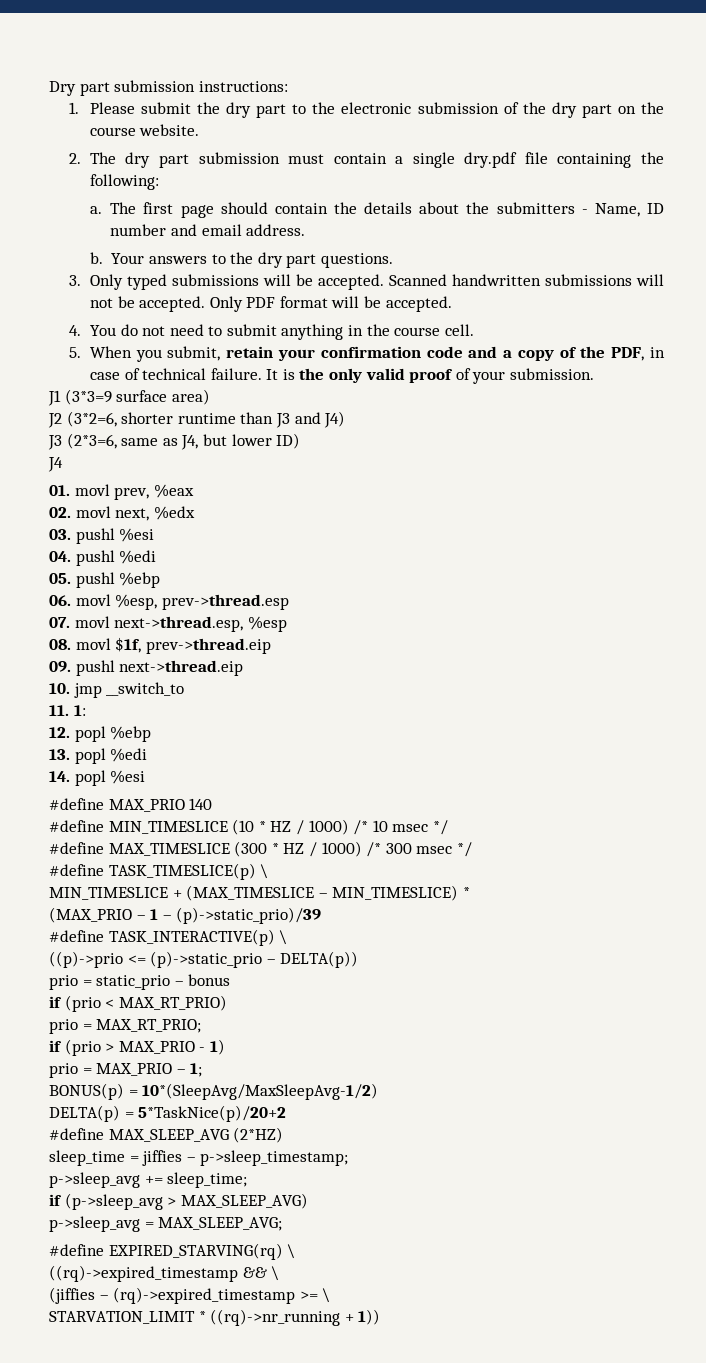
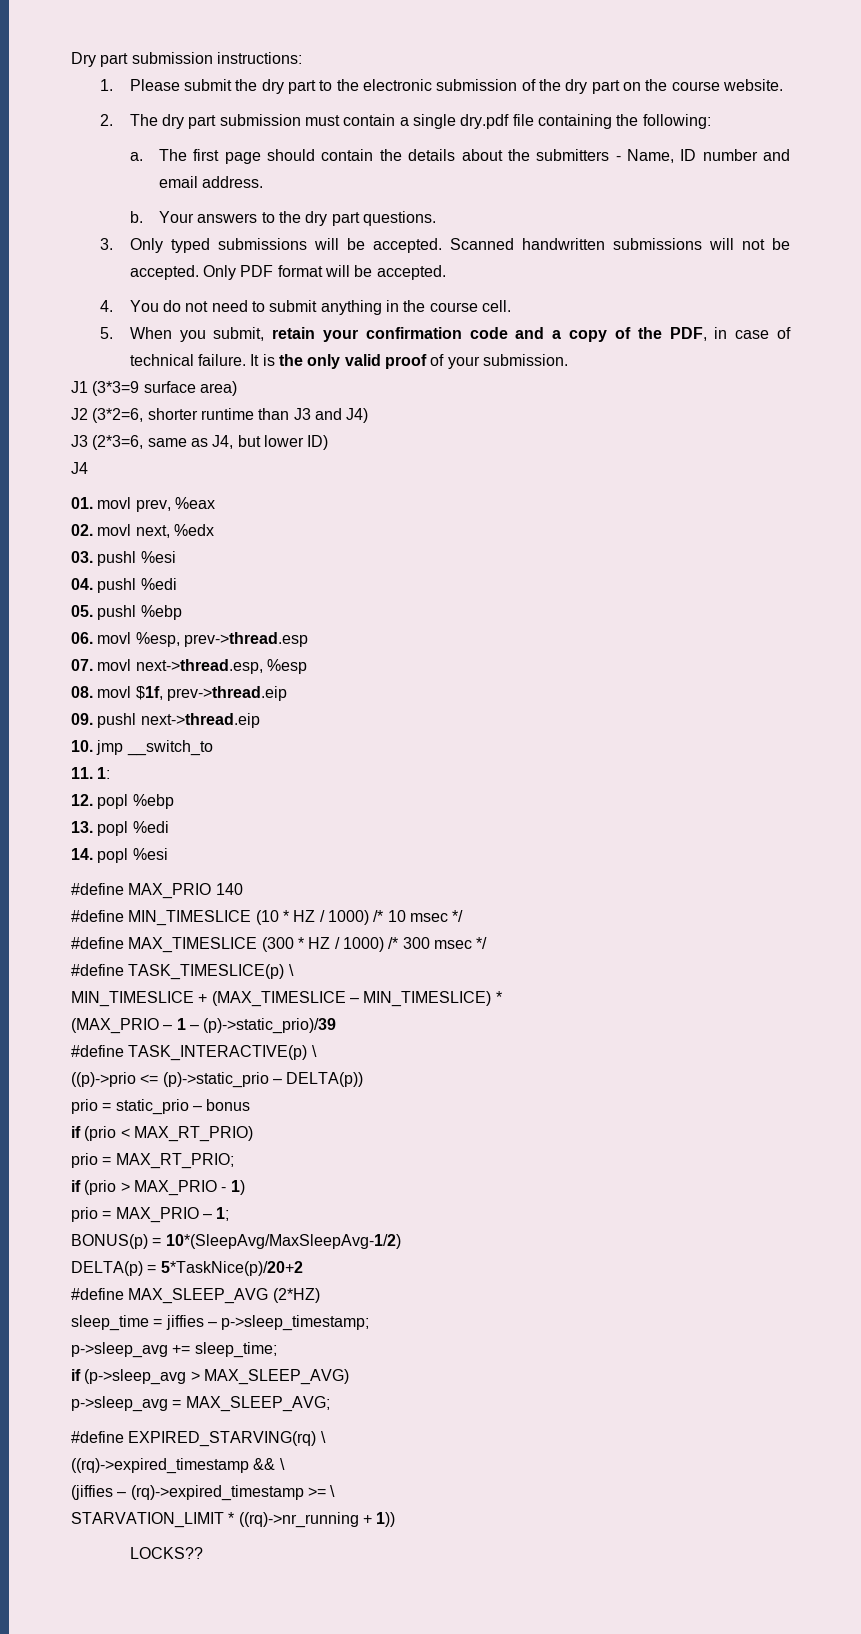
+ LOCKS??

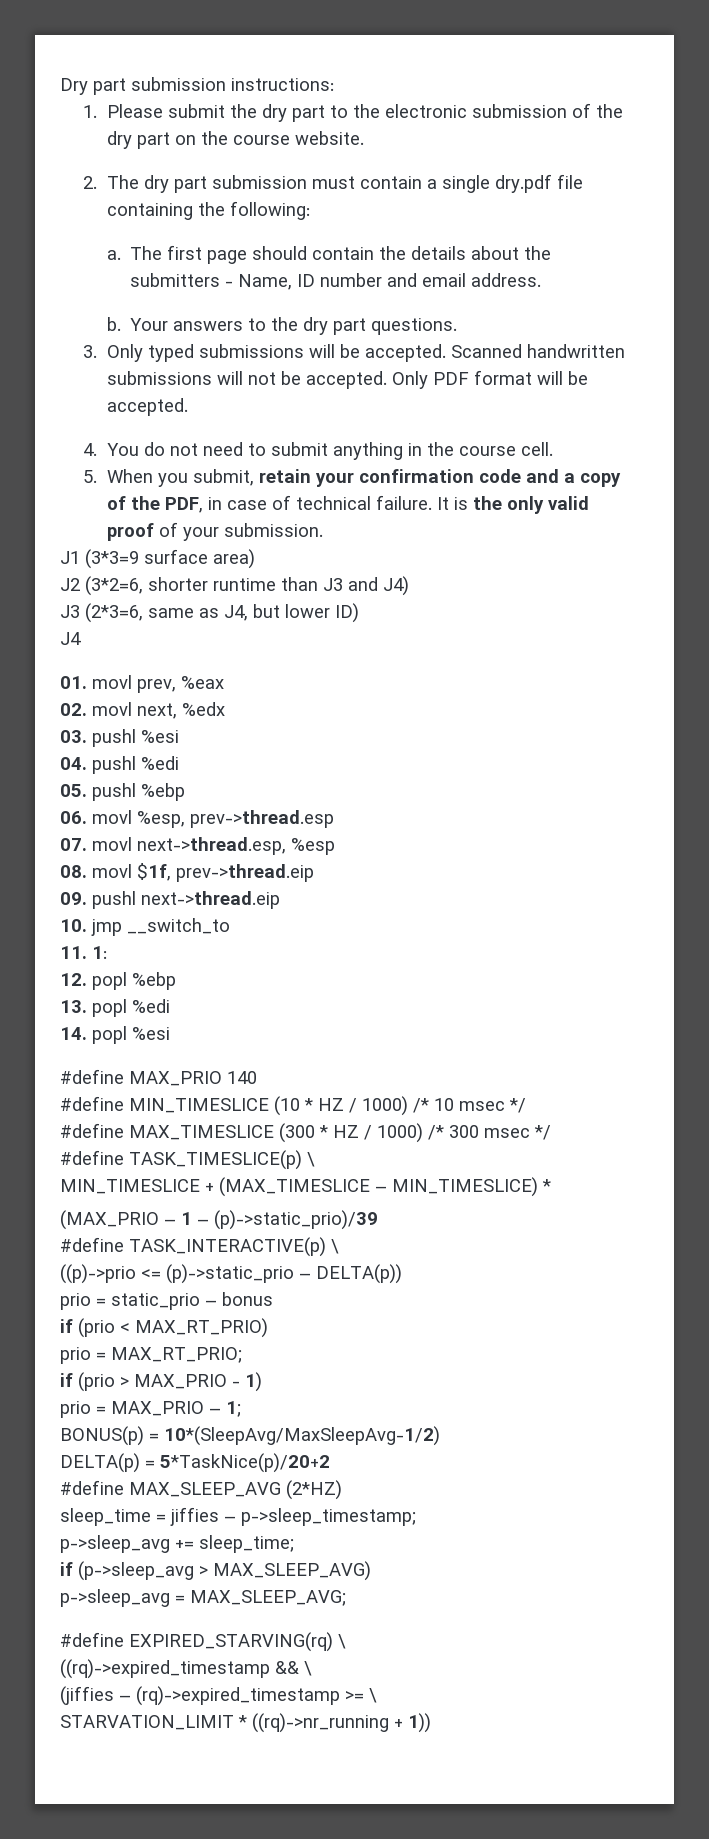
- LOCKS??

